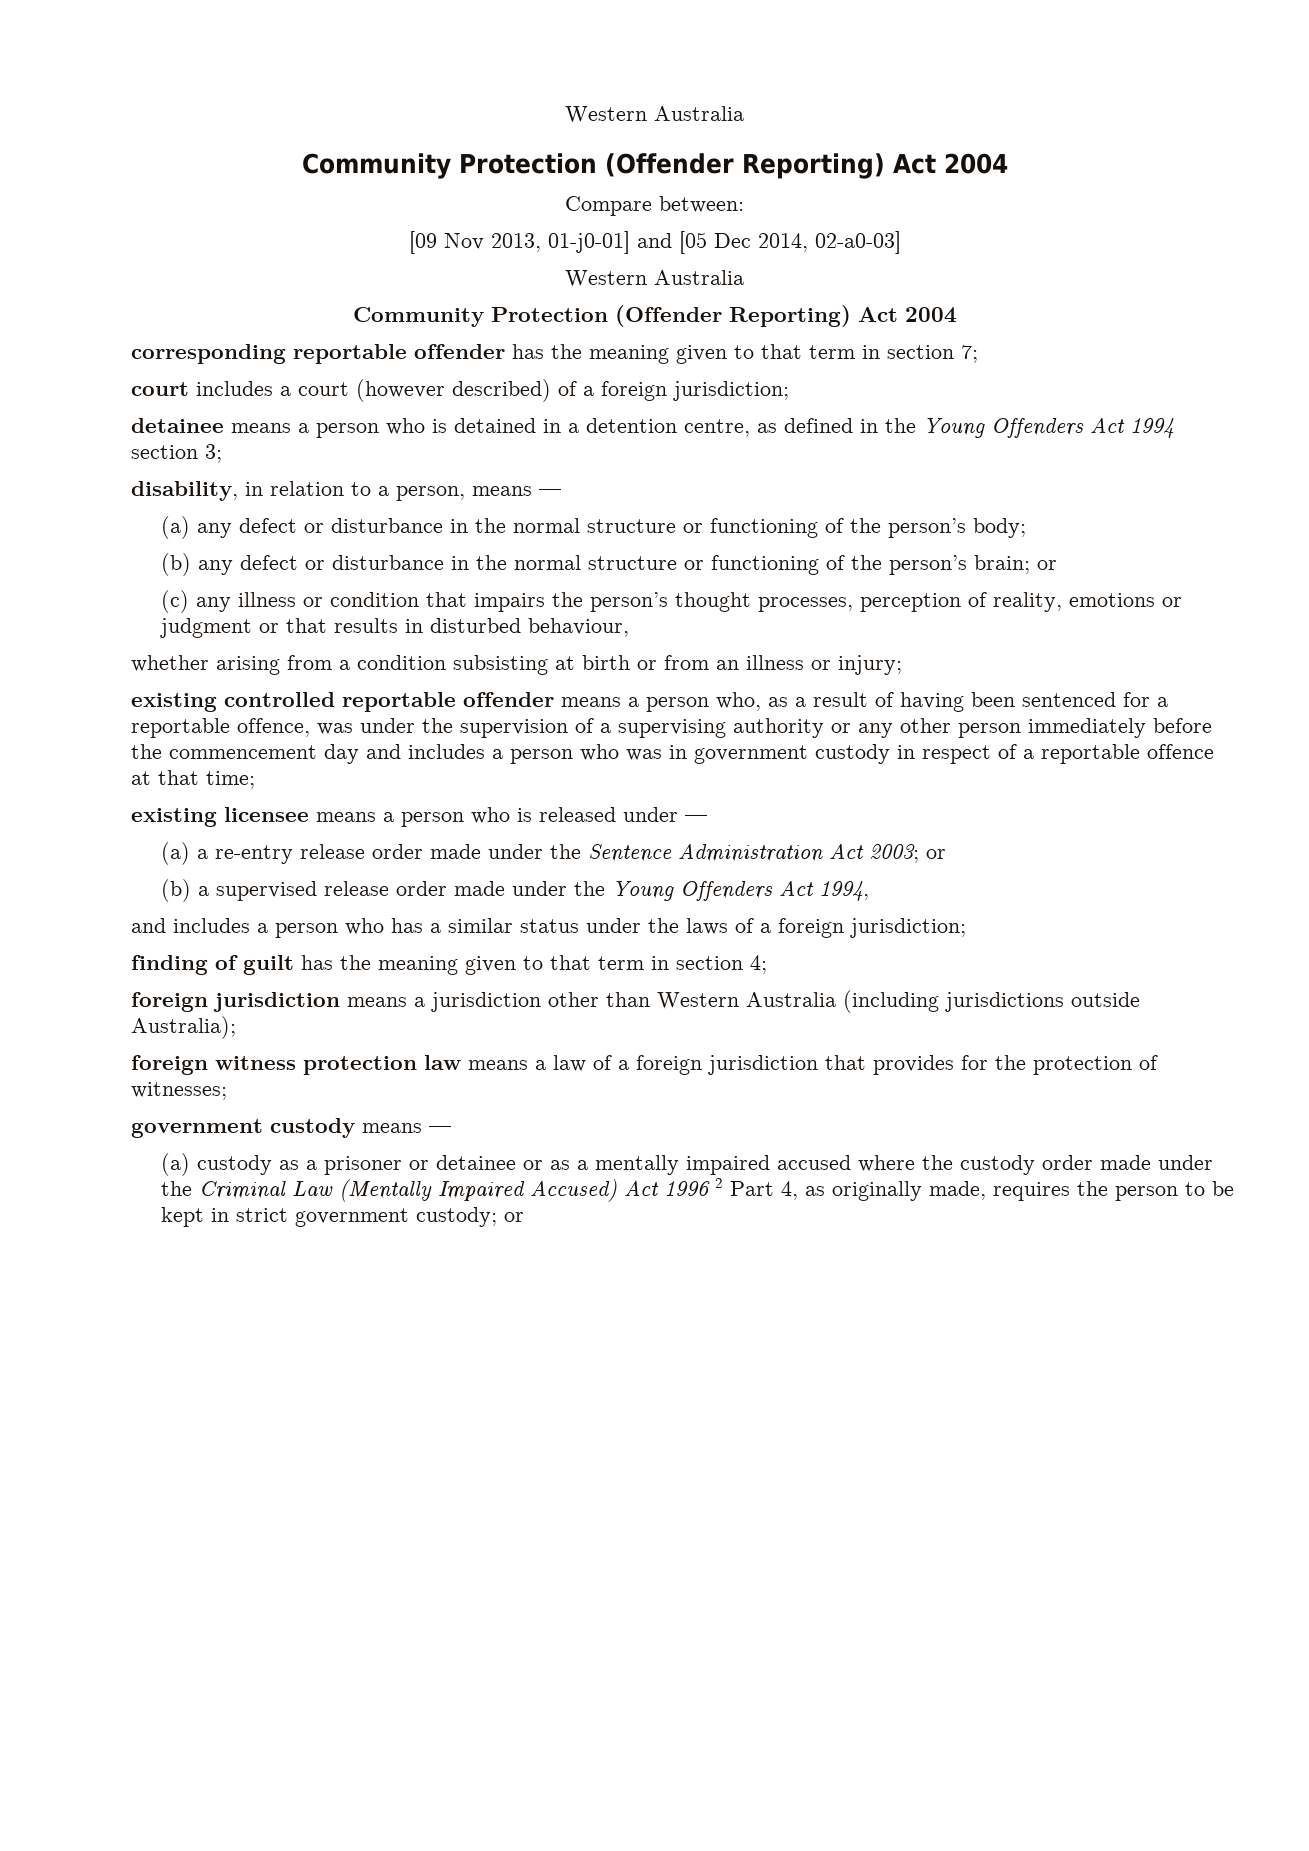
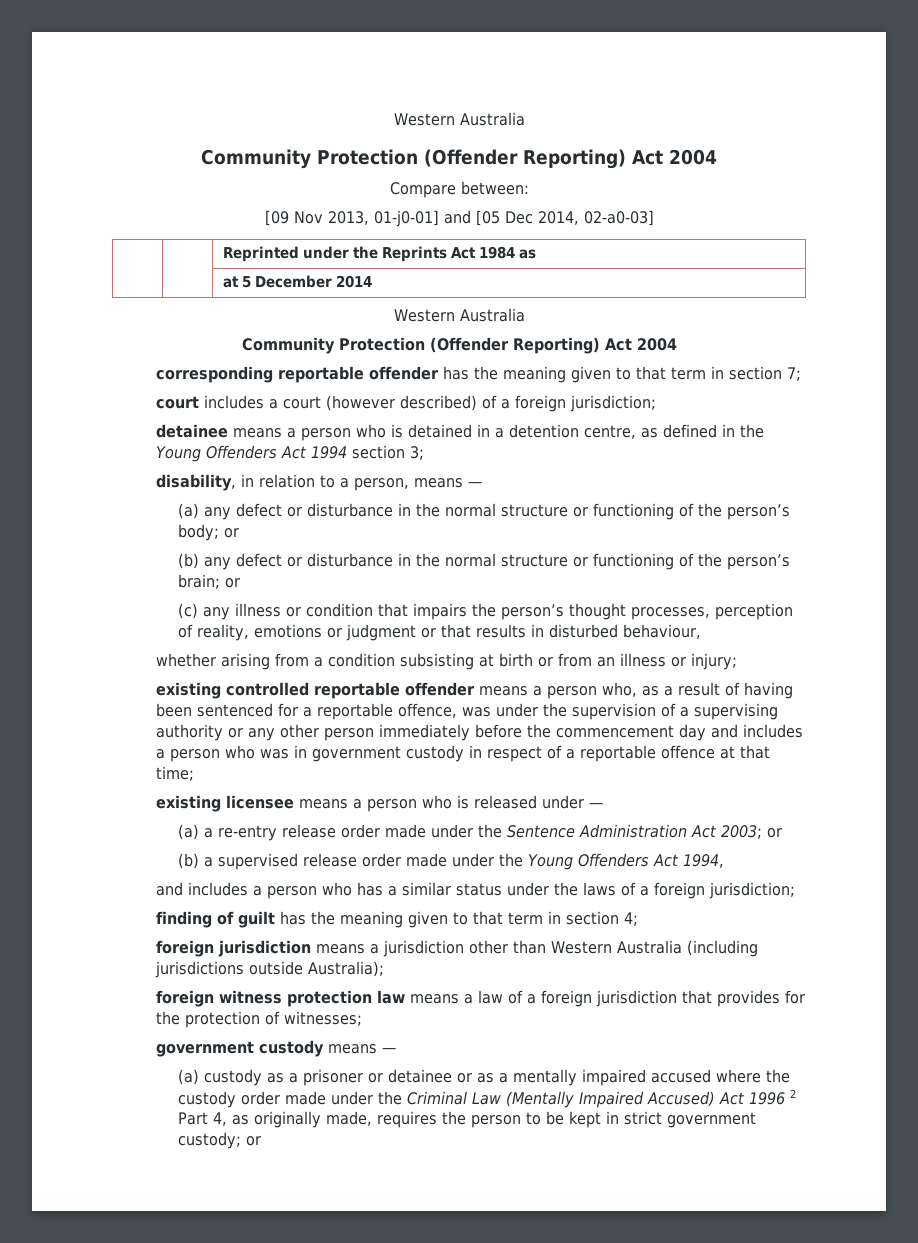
+ | | Reprinted under the Reprints Act 1984 as
+ | | at 5 December 2014
- (a) any defect or disturbance in the normal structure or functioning of the person’s body;
+ (a) any defect or disturbance in the normal structure or functioning of the person’s body; or

